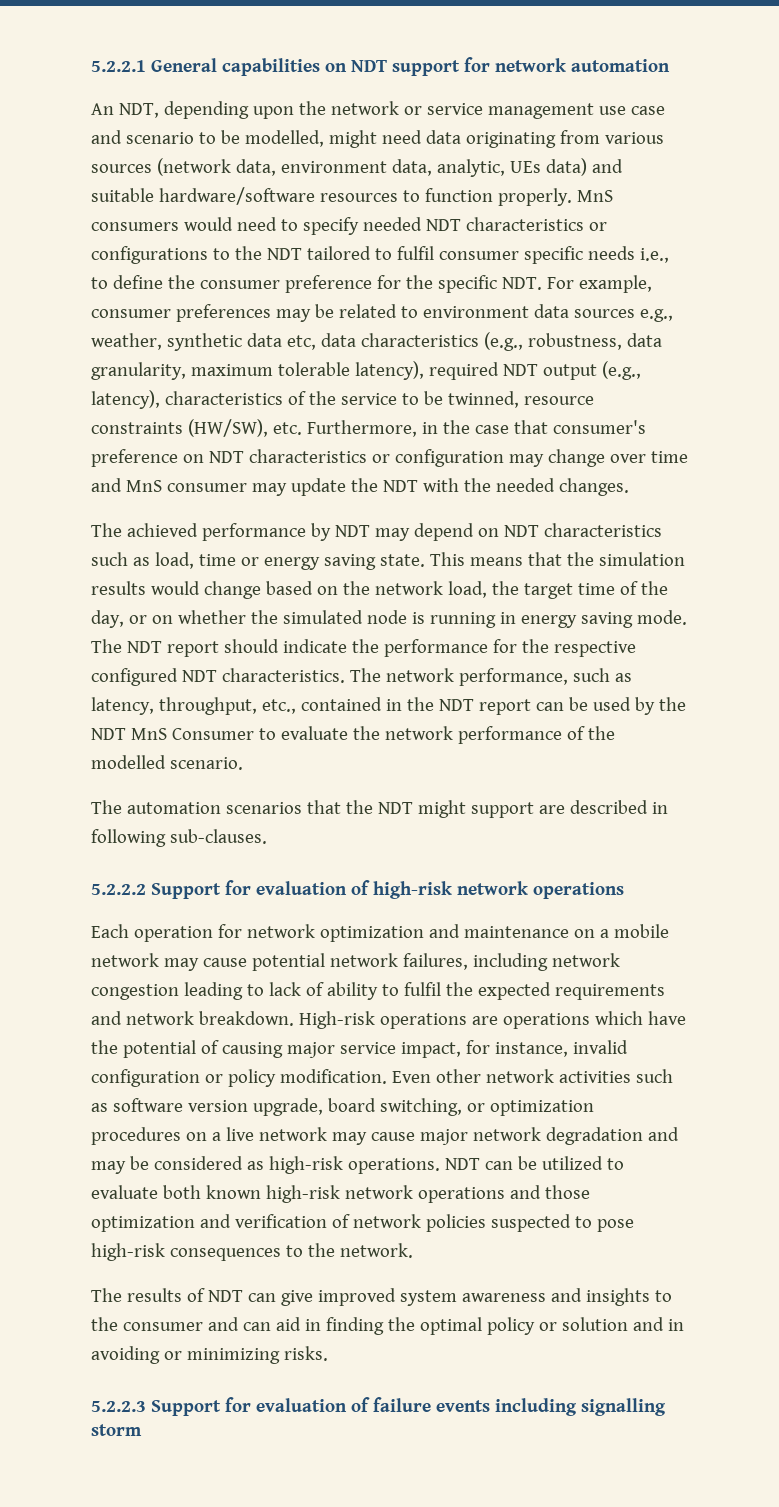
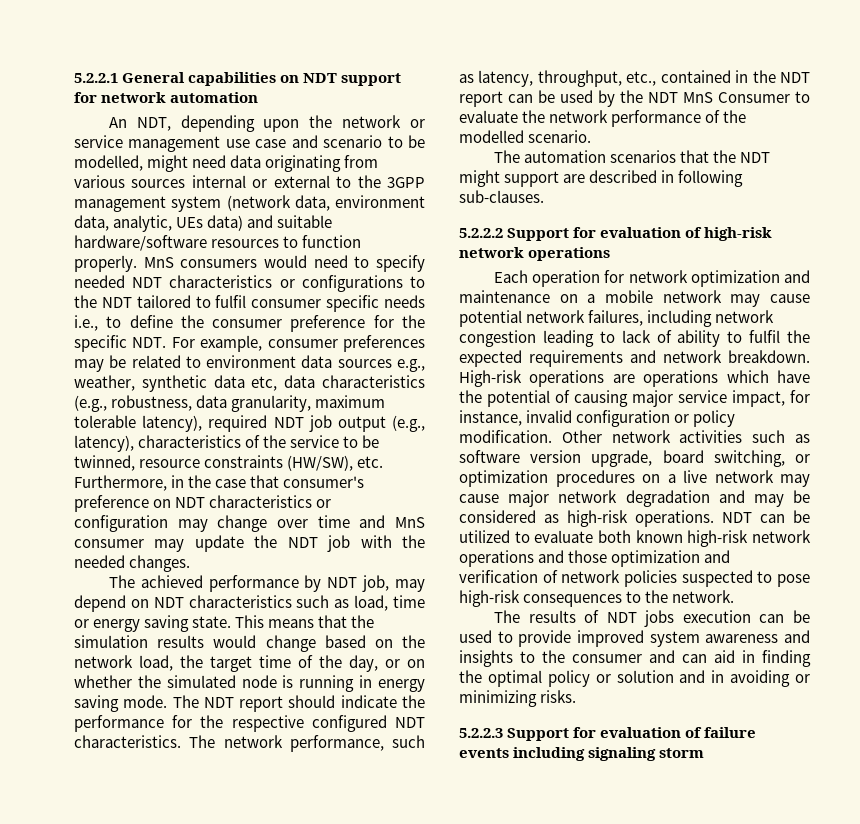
- An NDT, depending upon the network or service management use case and scenario to be modelled, might need data originating from various sources (network data, environment data, analytic, UEs data) and suitable hardware/software resources to function properly.
+ An NDT, depending upon the network or service management use case and scenario to be modelled, might need data originating from various sources internal or external to the 3GPP management system (network data, environment data, analytic, UEs data) and suitable hardware/software resources to function properly.
- MnS consumers would need to specify needed NDT characteristics or configurations to the NDT tailored to fulfil consumer specific needs i.e., to define the consumer preference for the specific NDT. For example, consumer preferences may be related to environment data sources e.g., weather, synthetic data etc, data characteristics (e.g., robustness, data granularity, maximum tolerable latency), required NDT output (e.g., latency), characteristics of the service to be twinned, resource constraints (HW/SW), etc. Furthermore, in the case that consumer's preference on NDT characteristics or configuration may change over time and MnS consumer may update the NDT with the needed changes.
+ MnS consumers would need to specify needed NDT characteristics or configurations to the NDT tailored to fulfil consumer specific needs i.e., to define the consumer preference for the specific NDT. For example, consumer preferences may be related to environment data sources e.g., weather, synthetic data etc, data characteristics (e.g., robustness, data granularity, maximum tolerable latency), required NDT job output (e.g., latency), characteristics of the service to be twinned, resource constraints (HW/SW), etc. Furthermore, in the case that consumer's preference on NDT characteristics or configuration may change over time and MnS consumer may update the NDT job with the needed changes.
- The achieved performance by NDT may depend on NDT characteristics such as load, time or energy saving state.
+ The achieved performance by NDT job, may depend on NDT characteristics such as load, time or energy saving state.
- Even other network activities such as software version upgrade, board switching, or optimization procedures on a live network may cause major network degradation and may be considered as high-risk operations.
+ Other network activities such as software version upgrade, board switching, or optimization procedures on a live network may cause major network degradation and may be considered as high-risk operations.
- The results of NDT can give improved system awareness and insights to the consumer and can aid in finding the optimal policy or solution and in avoiding or minimizing risks.
+ The results of NDT jobs execution can be used to provide improved system awareness and insights to the consumer and can aid in finding the optimal policy or solution and in avoiding or minimizing risks.
- 5.2.2.3 Support for evaluation of failure events including signalling storm
+ 5.2.2.3 Support for evaluation of failure events including signaling storm

